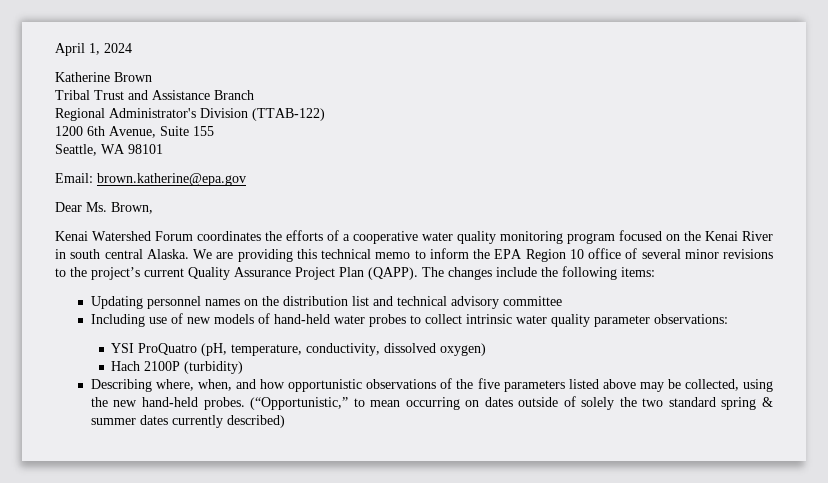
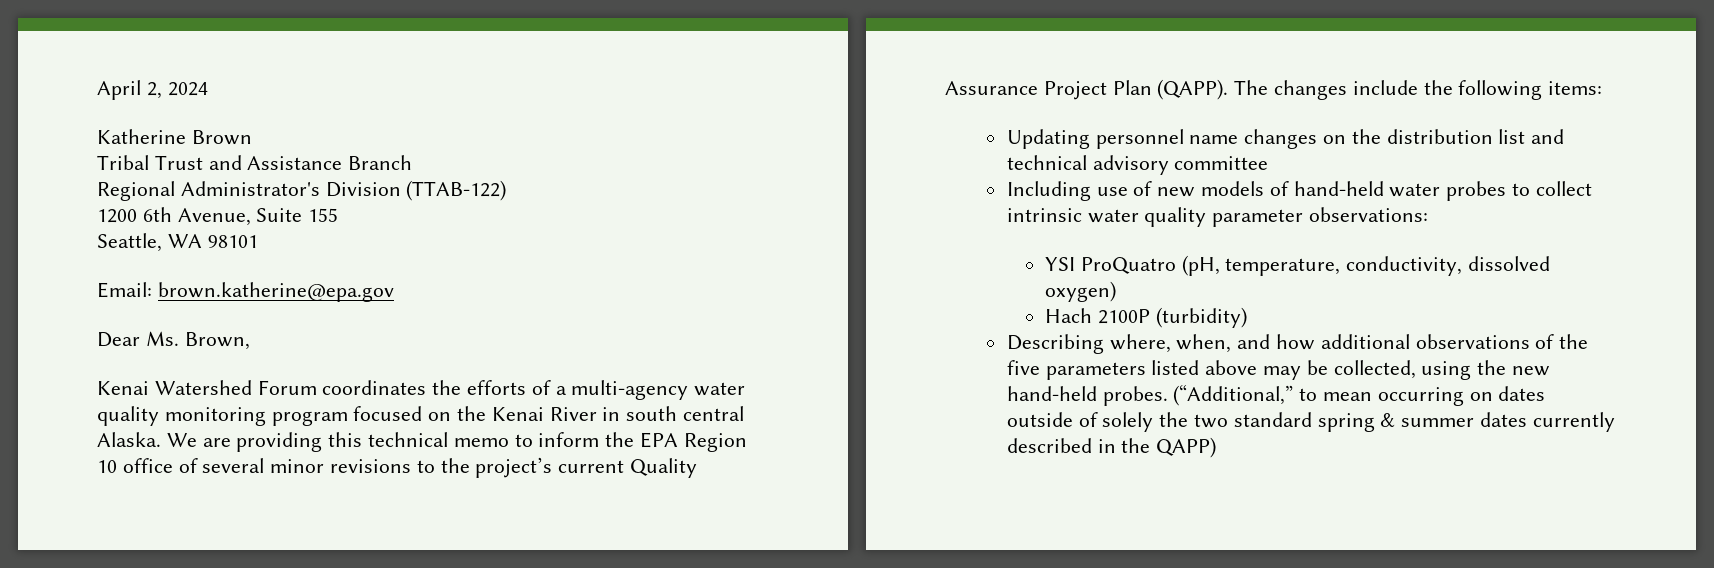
- April 1, 2024
+ April 2, 2024
- Kenai Watershed Forum coordinates the efforts of a cooperative water quality monitoring program focused on the Kenai River in south central Alaska.
+ Kenai Watershed Forum coordinates the efforts of a multi-agency water quality monitoring program focused on the Kenai River in south central Alaska.
- Updating personnel names on the distribution list and technical advisory committee
+ Updating personnel name changes on the distribution list and technical advisory committee
- Describing where, when, and how opportunistic observations of the five parameters listed above may be collected, using the new hand-held probes.
+ Describing where, when, and how additional observations of the five parameters listed above may be collected, using the new hand-held probes.
- (“Opportunistic,” to mean occurring on dates outside of solely the two standard spring & summer dates currently described)
+ (“Additional,” to mean occurring on dates outside of solely the two standard spring & summer dates currently described in the QAPP)

